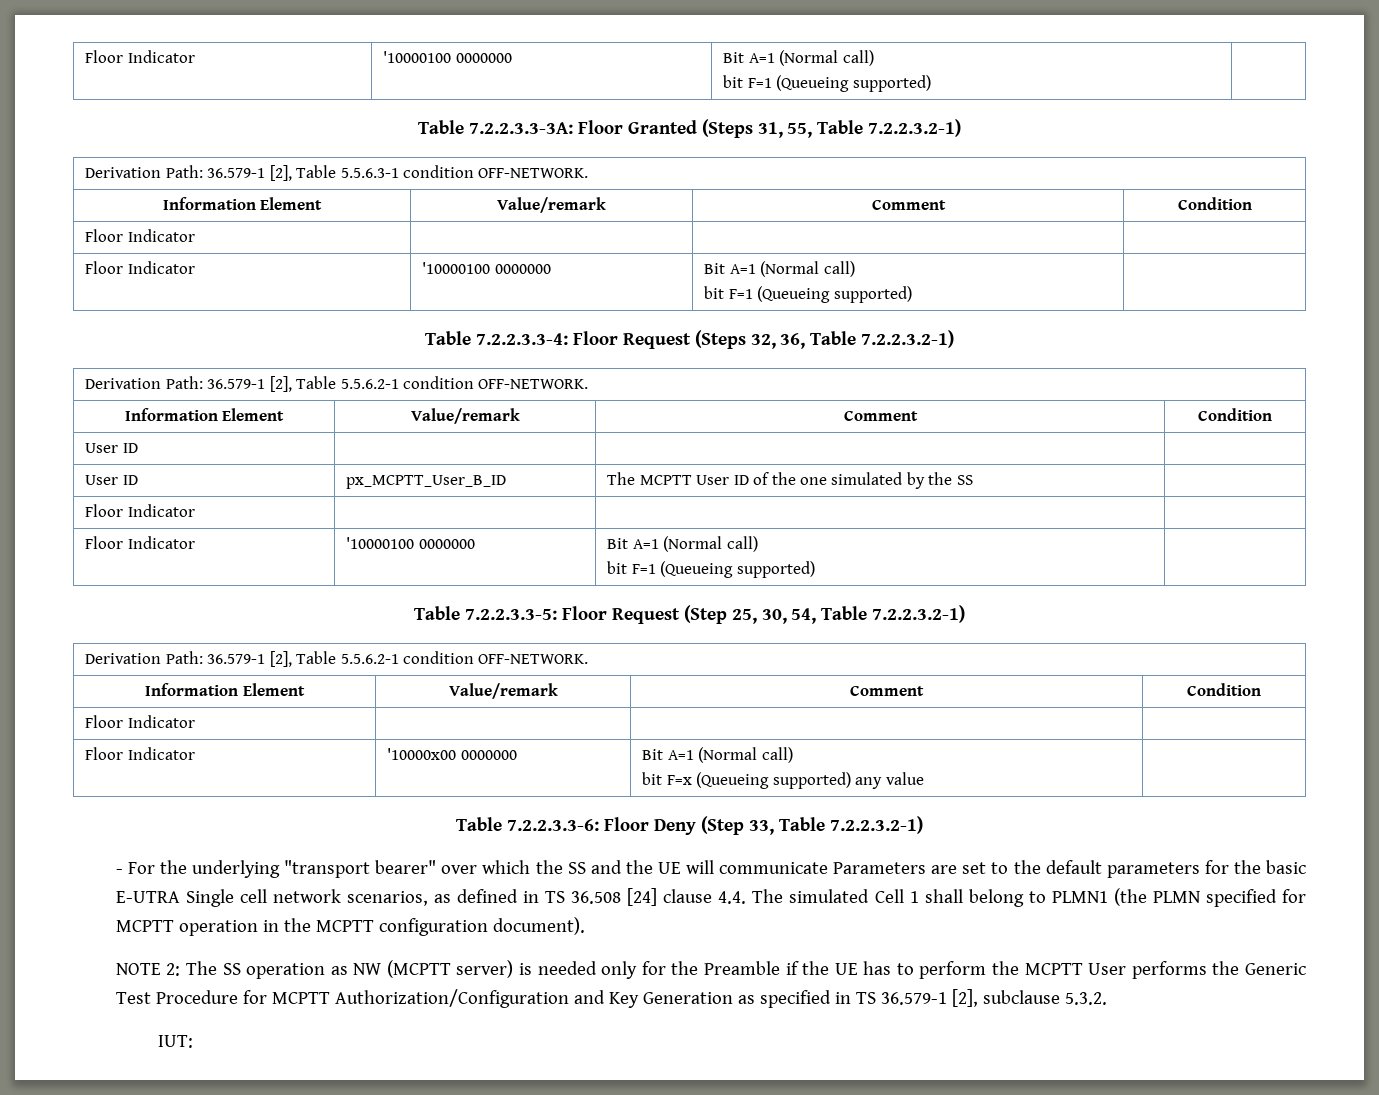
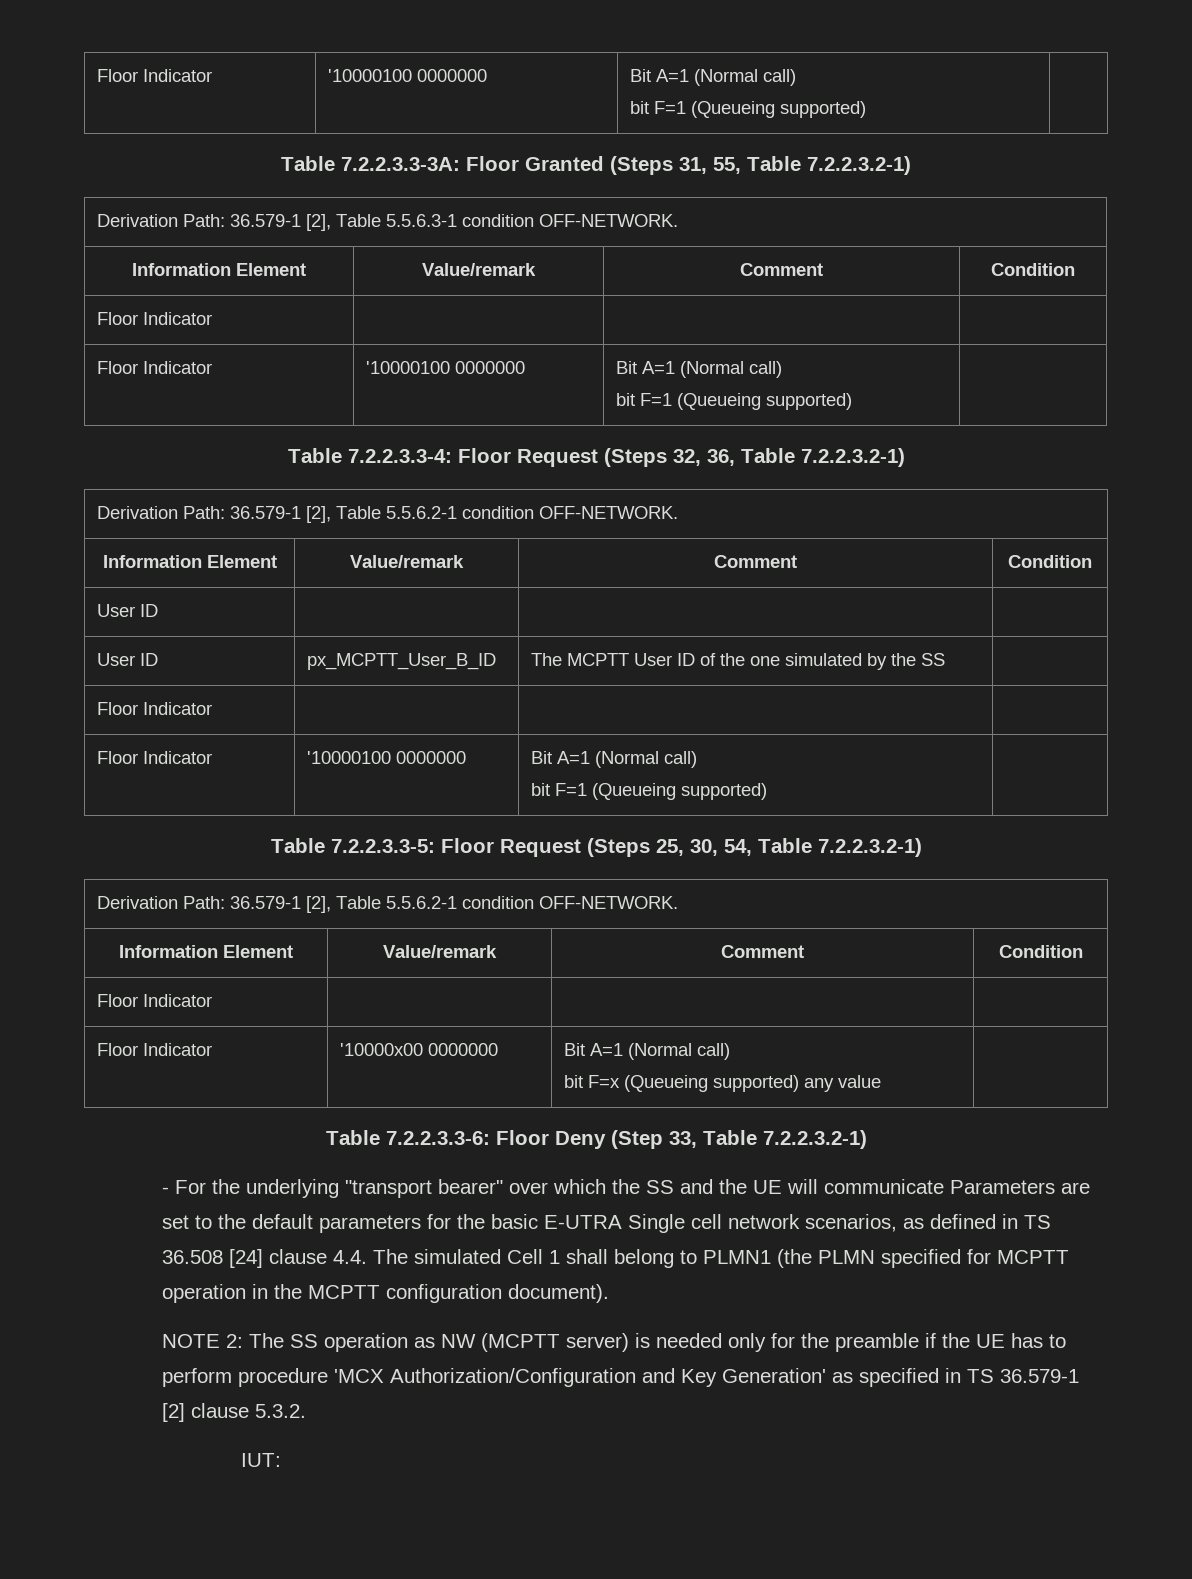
- Table 7.2.2.3.3-5: Floor Request (Step 25, 30, 54, Table 7.2.2.3.2-1)
+ Table 7.2.2.3.3-5: Floor Request (Steps 25, 30, 54, Table 7.2.2.3.2-1)
- NOTE 2: The SS operation as NW (MCPTT server) is needed only for the Preamble if the UE has to perform the MCPTT User performs the Generic Test Procedure for MCPTT Authorization/Configuration and Key Generation as specified in TS 36.579-1 [2], subclause 5.3.2.
+ NOTE 2: The SS operation as NW (MCPTT server) is needed only for the preamble if the UE has to perform procedure 'MCX Authorization/Configuration and Key Generation' as specified in TS 36.579-1 [2] clause 5.3.2.

